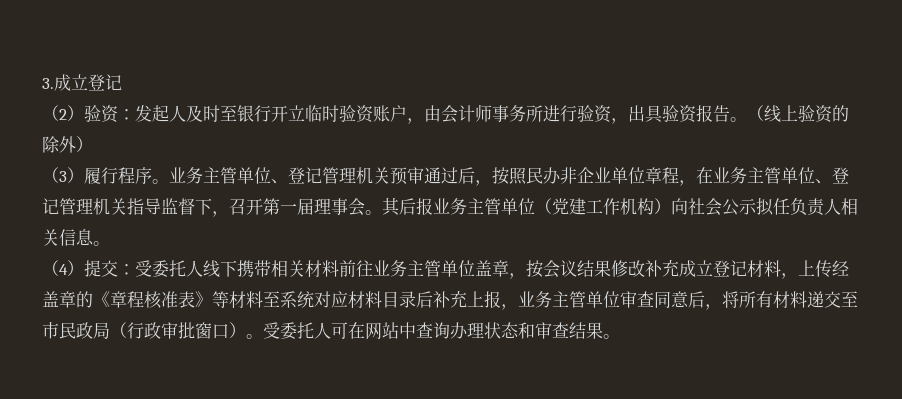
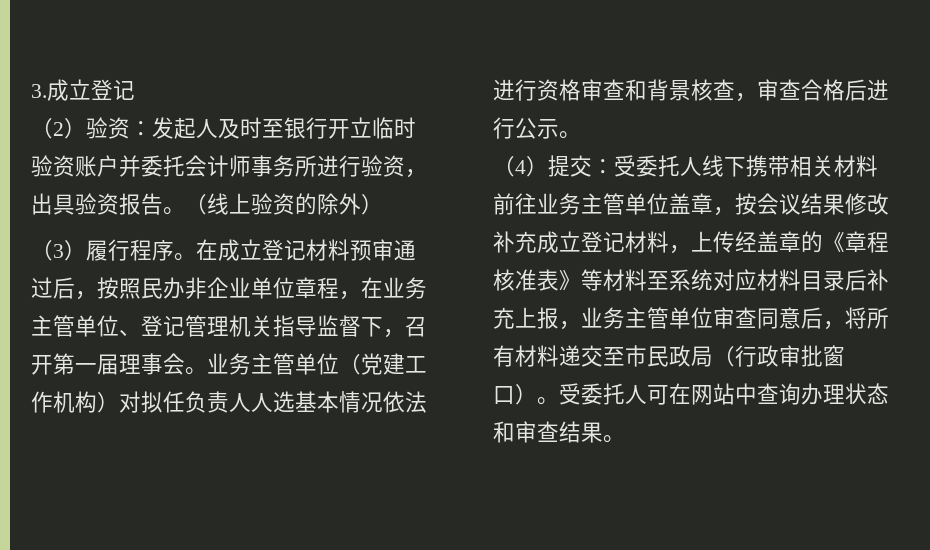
- （2）验资：发起人及时至银行开立临时验资账户，由会计师事务所进行验资，出具验资报告。
+ （2）验资：发起人及时至银行开立临时验资账户并委托会计师事务所进行验资，出具验资报告。
- 业务主管单位、登记管理机关预审通过后，按照民办非企业单位章程，在业务主管单位、登记管理机关指导监督下，召开第一届理事会。
+ 在成立登记材料预审通过后，按照民办非企业单位章程，在业务主管单位、登记管理机关指导监督下，召开第一届理事会。
- 其后报业务主管单位（党建工作机构）向社会公示拟任负责人相关信息。
+ 业务主管单位（党建工作机构）对拟任负责人人选基本情况依法进行资格审查和背景核查，审查合格后进行公示。

